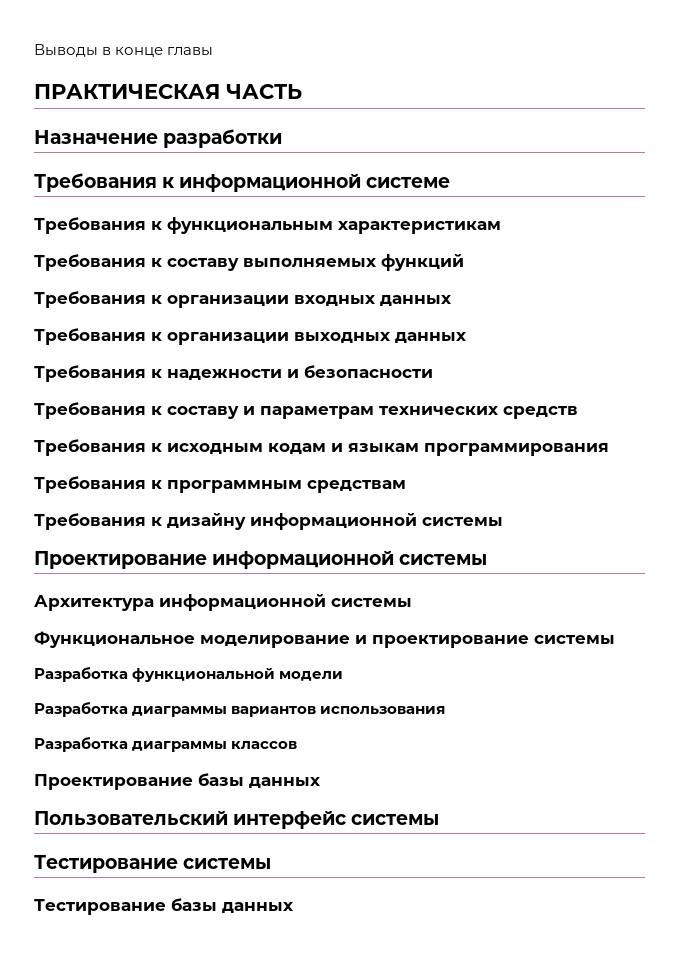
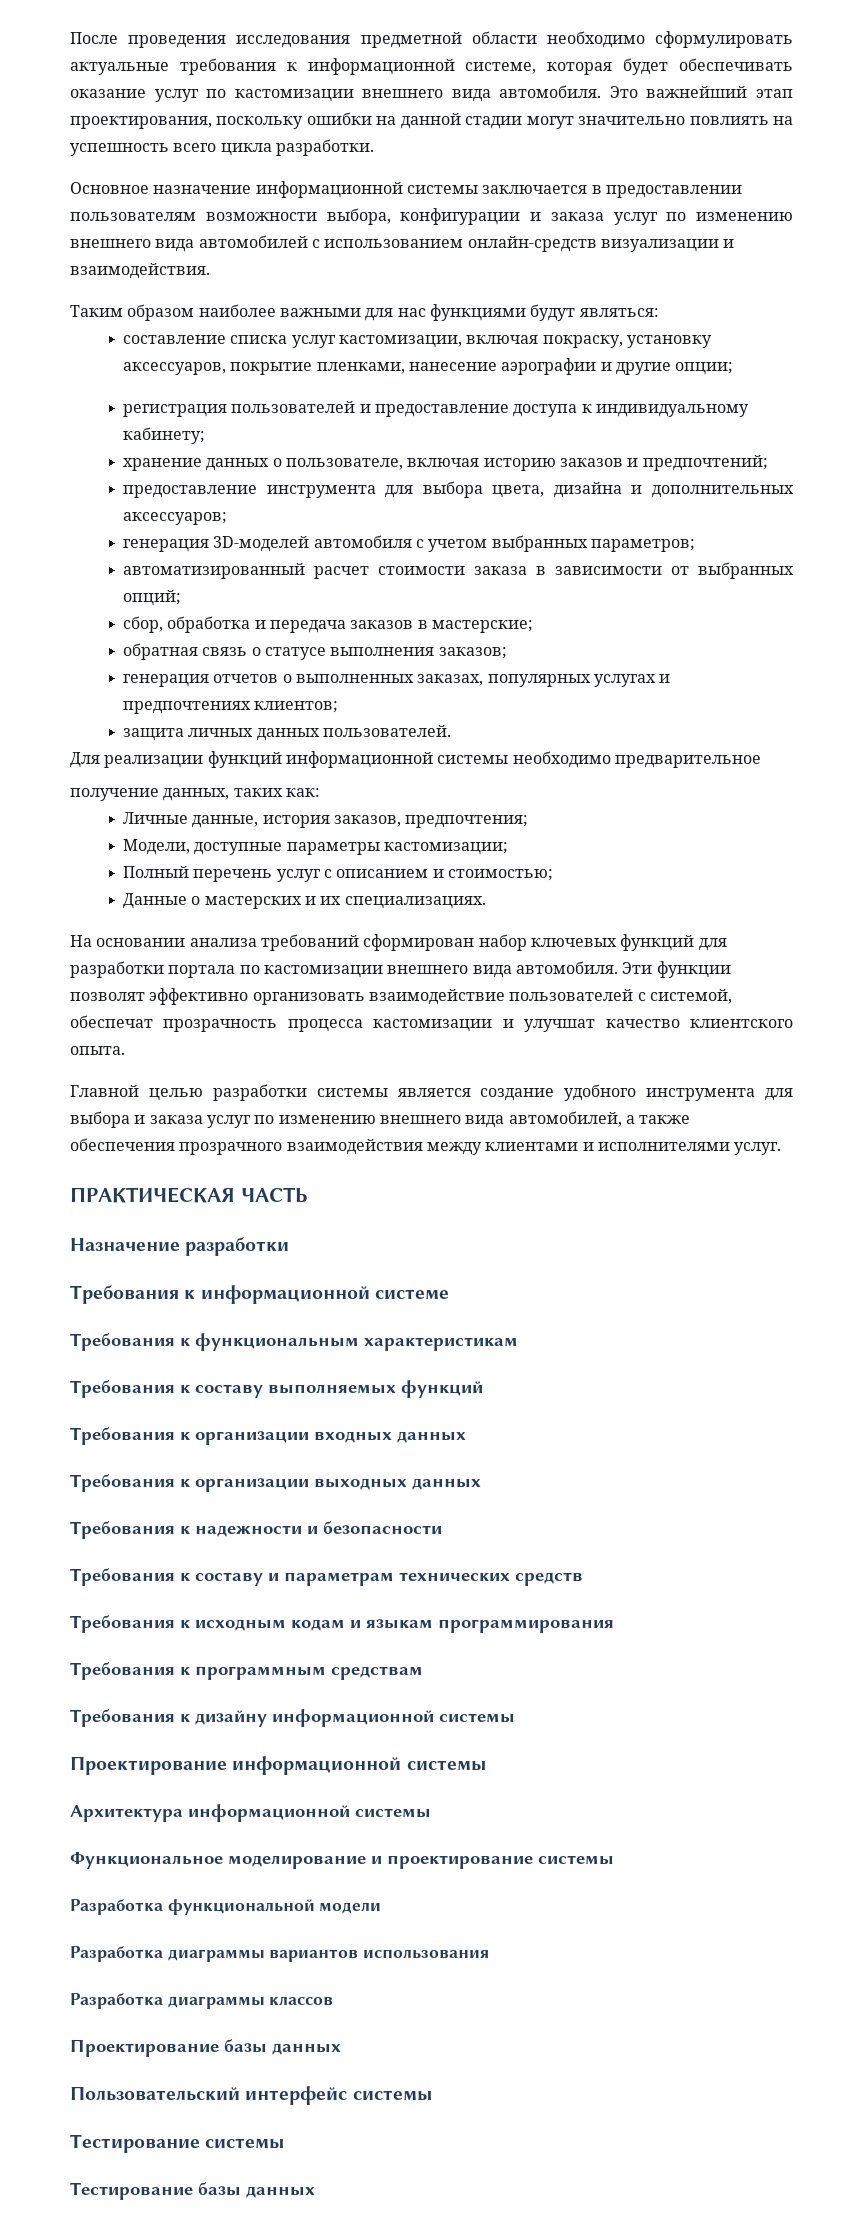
- Выводы в конце главы
+ После проведения исследования предметной области необходимо сформулировать актуальные требования к информационной системе, которая будет обеспечивать оказание услуг по кастомизации внешнего вида автомобиля. Это важнейший этап проектирования, поскольку ошибки на данной стадии могут значительно повлиять на успешность всего цикла разработки.
+ Основное назначение информационной системы заключается в предоставлении пользователям возможности выбора, конфигурации и заказа услуг по изменению внешнего вида автомобилей с использованием онлайн-средств визуализации и взаимодействия.
+ Таким образом наиболее важными для нас функциями будут являться:
+ составление списка услуг кастомизации, включая покраску, установку аксессуаров, покрытие пленками, нанесение аэрографии и другие опции;
+ регистрация пользователей и предоставление доступа к индивидуальному кабинету;
+ хранение данных о пользователе, включая историю заказов и предпочтений;
+ предоставление инструмента для выбора цвета, дизайна и дополнительных аксессуаров;
+ генерация 3D-моделей автомобиля с учетом выбранных параметров;
+ автоматизированный расчет стоимости заказа в зависимости от выбранных опций;
+ сбор, обработка и передача заказов в мастерские;
+ обратная связь о статусе выполнения заказов;
+ генерация отчетов о выполненных заказах, популярных услугах и предпочтениях клиентов;
+ защита личных данных пользователей.
+ Для реализации функций информационной системы необходимо предварительное
+ получение данных, таких как:
+ Личные данные, история заказов, предпочтения;
+ Модели, доступные параметры кастомизации;
+ Полный перечень услуг с описанием и стоимостью;
+ Данные о мастерских и их специализациях.
+ На основании анализа требований сформирован набор ключевых функций для разработки портала по кастомизации внешнего вида автомобиля. Эти функции позволят эффективно организовать взаимодействие пользователей с системой, обеспечат прозрачность процесса кастомизации и улучшат качество клиентского опыта.
+ Главной целью разработки системы является создание удобного инструмента для выбора и заказа услуг по изменению внешнего вида автомобилей, а также обеспечения прозрачного взаимодействия между клиентами и исполнителями услуг.

